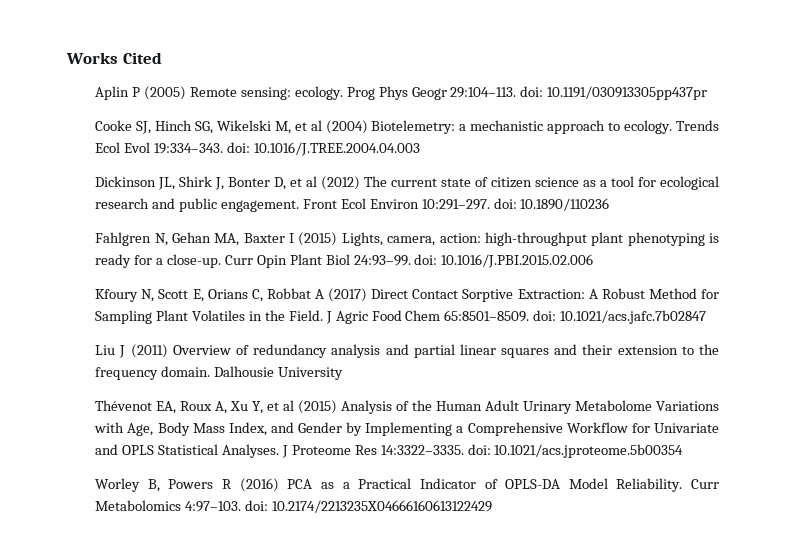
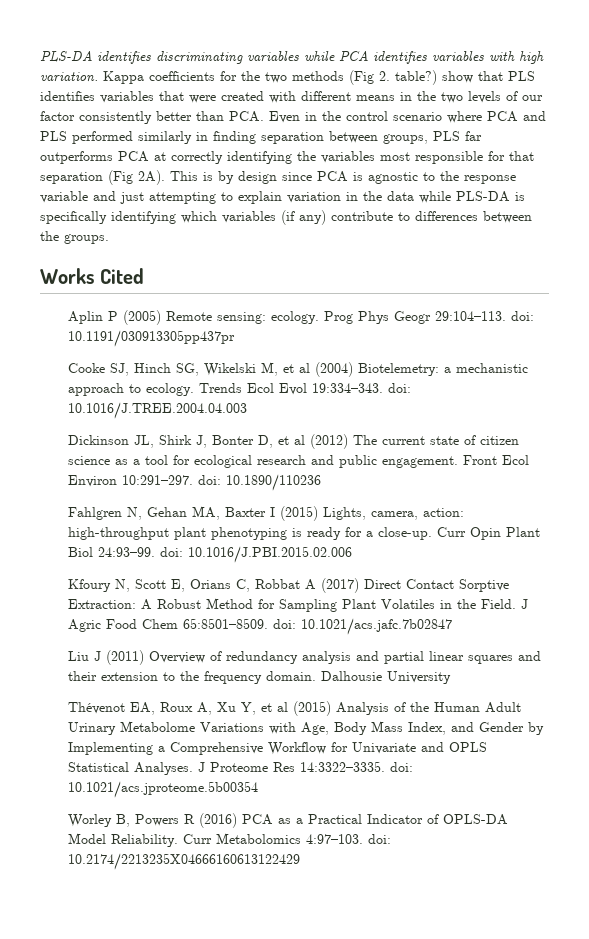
+ PLS-DA identifies discriminating variables while PCA identifies variables with high variation. Kappa coefficients for the two methods (Fig 2. table?) show that PLS identifies variables that were created with different means in the two levels of our factor consistently better than PCA. Even in the control scenario where PCA and PLS performed similarly in finding separation between groups, PLS far outperforms PCA at correctly identifying the variables most responsible for that separation (Fig 2A). This is by design since PCA is agnostic to the response variable and just attempting to explain variation in the data while PLS-DA is specifically identifying which variables (if any) contribute to differences between the groups.

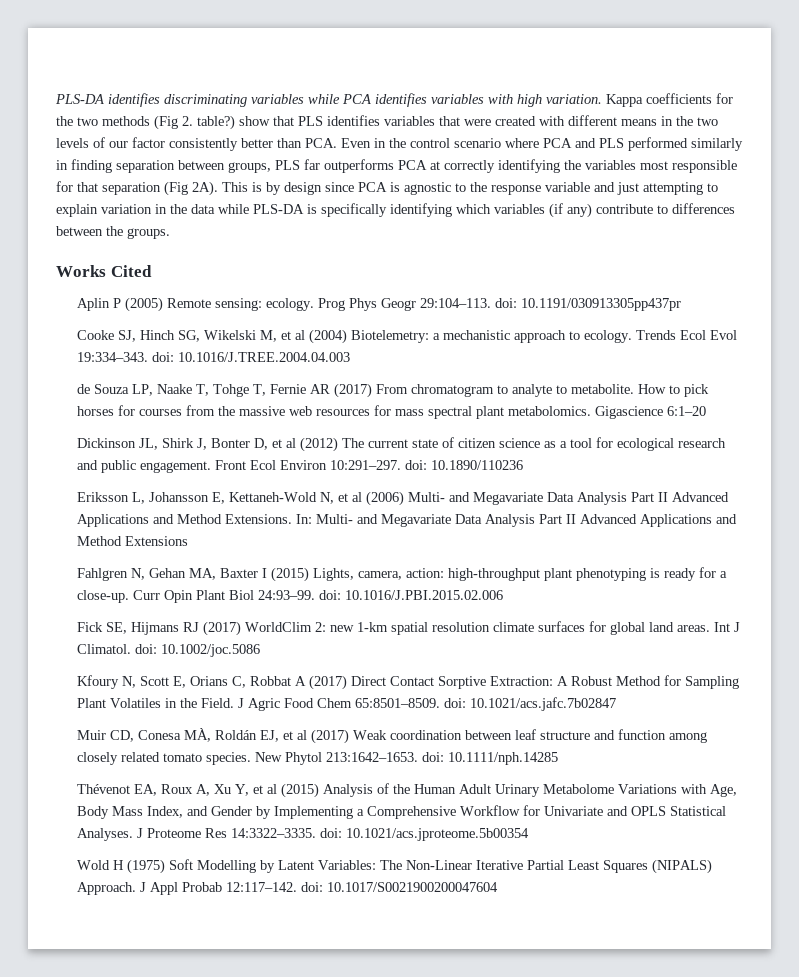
+ de Souza LP, Naake T, Tohge T, Fernie AR (2017) From chromatogram to analyte to metabolite. How to pick horses for courses from the massive web resources for mass spectral plant metabolomics. Gigascience 6:1–20
+ Eriksson L, Johansson E, Kettaneh-Wold N, et al (2006) Multi- and Megavariate Data Analysis Part II Advanced Applications and Method Extensions. In: Multi- and Megavariate Data Analysis Part II Advanced Applications and Method Extensions
+ Fick SE, Hijmans RJ (2017) WorldClim 2: new 1-km spatial resolution climate surfaces for global land areas. Int J Climatol. doi: 10.1002/joc.5086
- Liu J (2011) Overview of redundancy analysis and partial linear squares and their extension to the frequency domain. Dalhousie University
+ Muir CD, Conesa MÀ, Roldán EJ, et al (2017) Weak coordination between leaf structure and function among closely related tomato species. New Phytol 213:1642–1653. doi: 10.1111/nph.14285
- Worley B, Powers R (2016) PCA as a Practical Indicator of OPLS-DA Model Reliability. Curr Metabolomics 4:97–103. doi: 10.2174/2213235X04666160613122429
+ Wold H (1975) Soft Modelling by Latent Variables: The Non-Linear Iterative Partial Least Squares (NIPALS) Approach. J Appl Probab 12:117–142. doi: 10.1017/S0021900200047604

